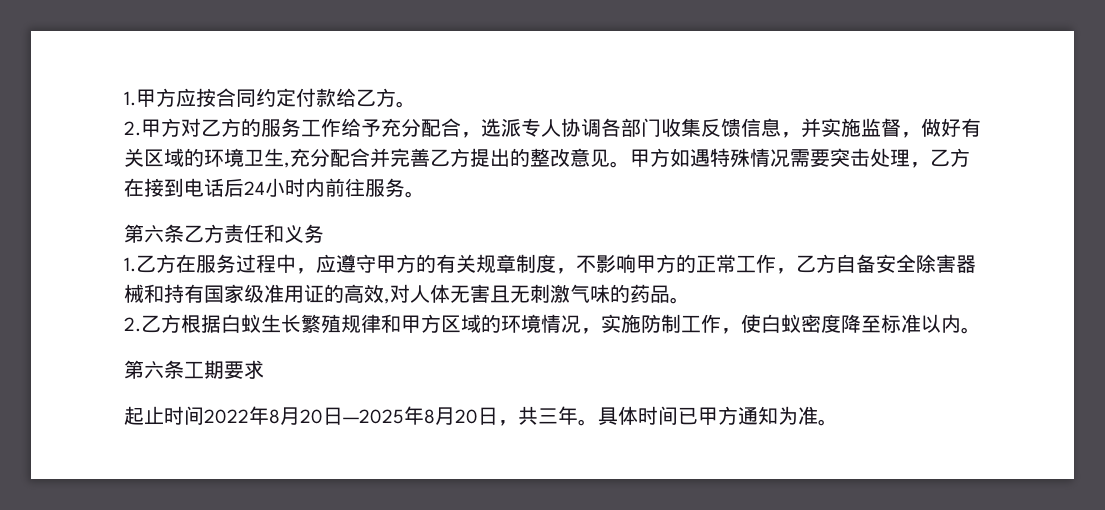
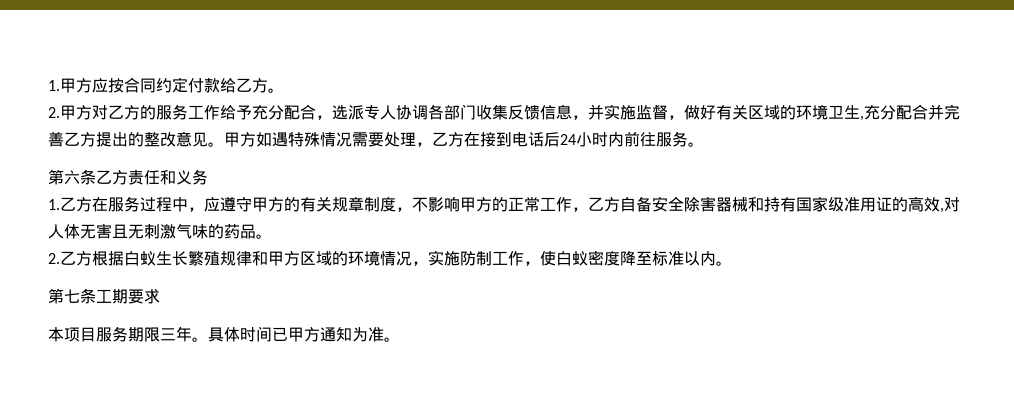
- 甲方如遇特殊情况需要突击处理，乙方在接到电话后24小时内前往服务。
+ 甲方如遇特殊情况需要处理，乙方在接到电话后24小时内前往服务。
- 第六条工期要求
+ 第七条工期要求
- 起止时间2022年8月20日—2025年8月20日，共三年。
+ 本项目服务期限三年。

